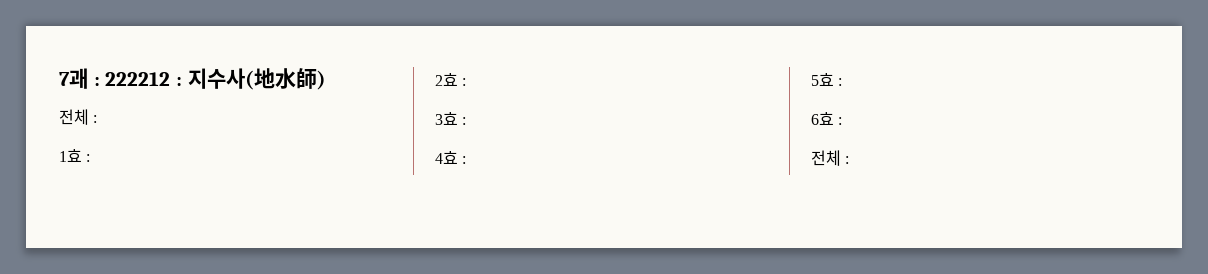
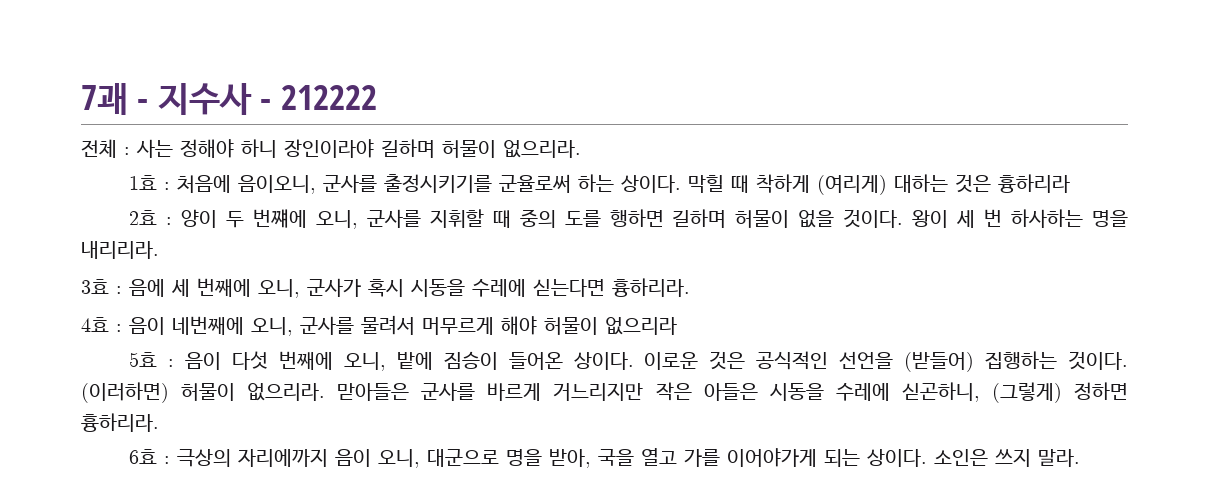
- 7괘 : 222212 : 지수사(地水師)
- 전체 :
- 1효 :
- 2효 :
- 3효 :
- 4효 :
- 5효 :
- 6효 :
- 전체 :
+ 7괘 - 지수사 - 212222
+ 전체 : 사는 정해야 하니 장인이라야 길하며 허물이 없으리라.
+ 1효 : 처음에 음이오니, 군사를 출정시키기를 군율로써 하는 상이다. 막힐 때 착하게 (여리게) 대하는 것은 흉하리라
+ 2효 : 양이 두 번쨰에 오니, 군사를 지휘할 때 중의 도를 행하면 길하며 허물이 없을 것이다. 왕이 세 번 하사하는 명을 내리리라.
+ 3효 : 음에 세 번째에 오니, 군사가 혹시 시동을 수레에 싣는다면 흉하리라.
+ 4효 : 음이 네번째에 오니, 군사를 물려서 머무르게 해야 허물이 없으리라
+ 5효 : 음이 다섯 번째에 오니, 밭에 짐승이 들어온 상이다. 이로운 것은 공식적인 선언을 (받들어) 집행하는 것이다. (이러하면) 허물이 없으리라. 맏아들은 군사를 바르게 거느리지만 작은 아들은 시동을 수레에 싣곤하니, (그렇게) 정하면 흉하리라.
+ 6효 : 극상의 자리에까지 음이 오니, 대군으로 명을 받아, 국을 열고 가를 이어야가게 되는 상이다. 소인은 쓰지 말라.

